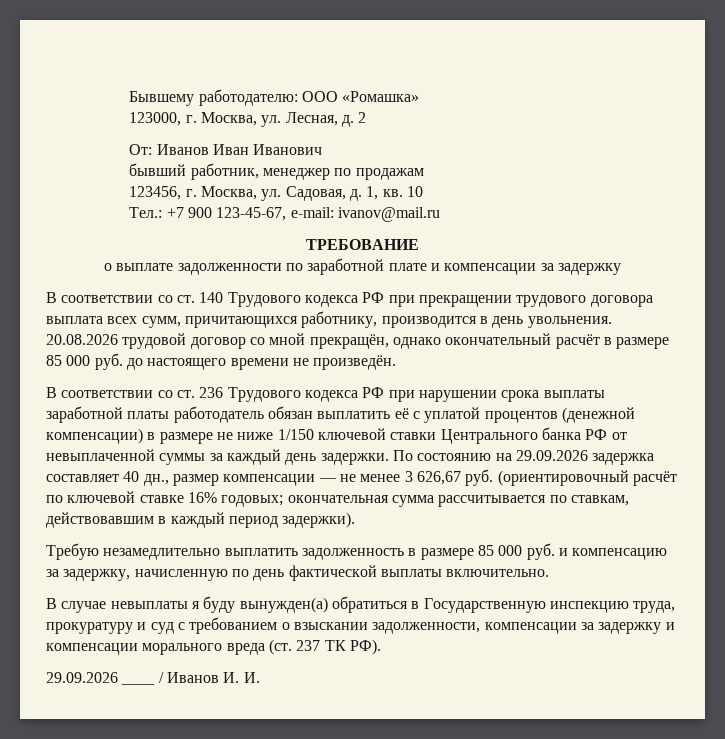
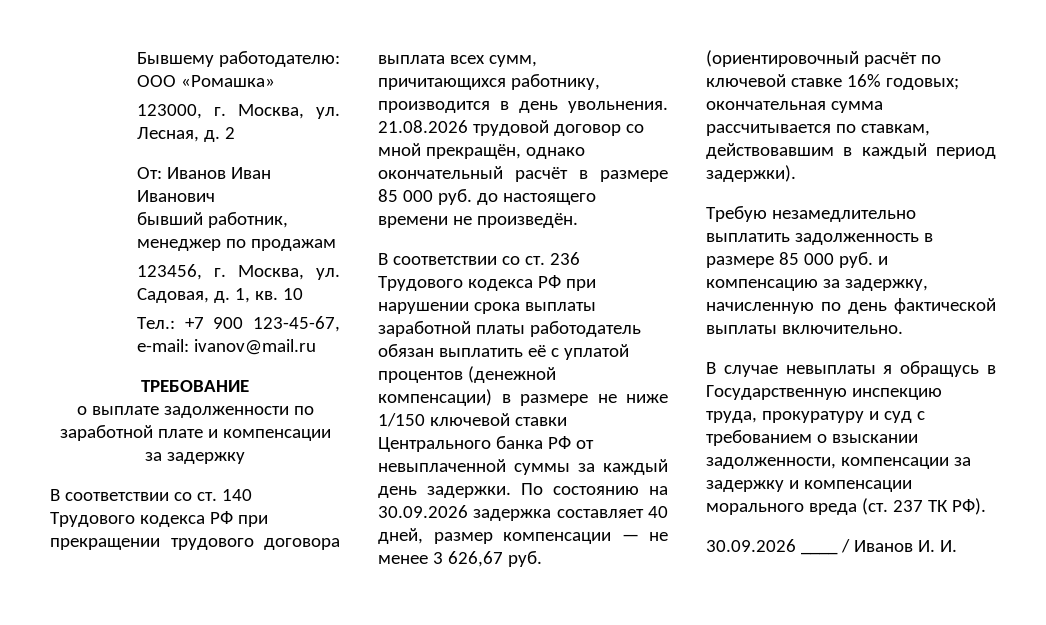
- 20.08.2026 трудовой договор со мной прекращён, однако окончательный расчёт в размере 85 000 руб. до настоящего времени не произведён.
+ 21.08.2026 трудовой договор со мной прекращён, однако окончательный расчёт в размере 85 000 руб. до настоящего времени не произведён.
- По состоянию на 29.09.2026 задержка составляет 40 дн., размер компенсации — не менее 3 626,67 руб. (ориентировочный расчёт по ключевой ставке 16% годовых; окончательная сумма рассчитывается по ставкам, действовавшим в каждый период задержки).
+ По состоянию на 30.09.2026 задержка составляет 40 дней, размер компенсации — не менее 3 626,67 руб. (ориентировочный расчёт по ключевой ставке 16% годовых; окончательная сумма рассчитывается по ставкам, действовавшим в каждый период задержки).
- В случае невыплаты я буду вынужден(а) обратиться в Государственную инспекцию труда, прокуратуру и суд с требованием о взыскании задолженности, компенсации за задержку и компенсации морального вреда (ст. 237 ТК РФ).
+ В случае невыплаты я обращусь в Государственную инспекцию труда, прокуратуру и суд с требованием о взыскании задолженности, компенсации за задержку и компенсации морального вреда (ст. 237 ТК РФ).
- 29.09.2026 ____ / Иванов И. И.
+ 30.09.2026 ____ / Иванов И. И.

